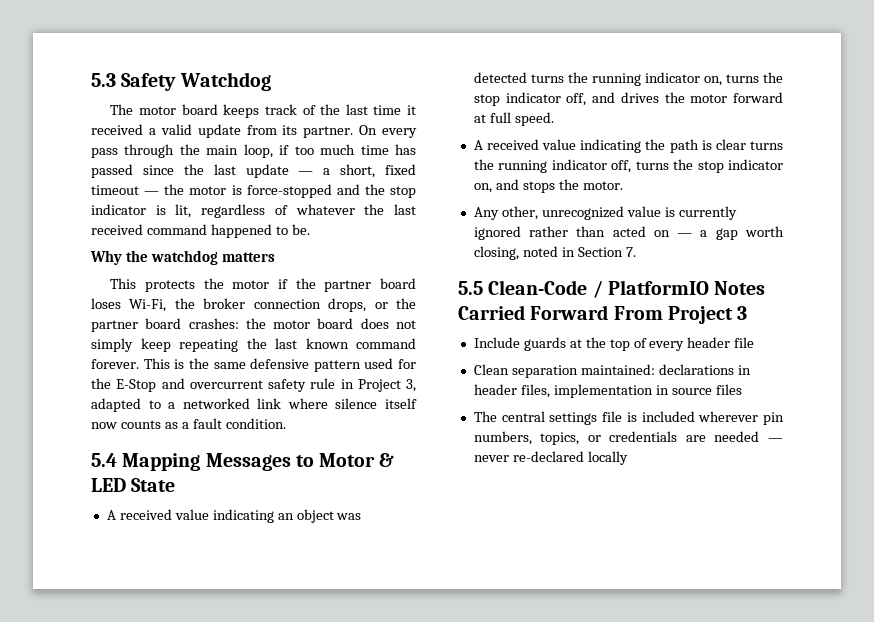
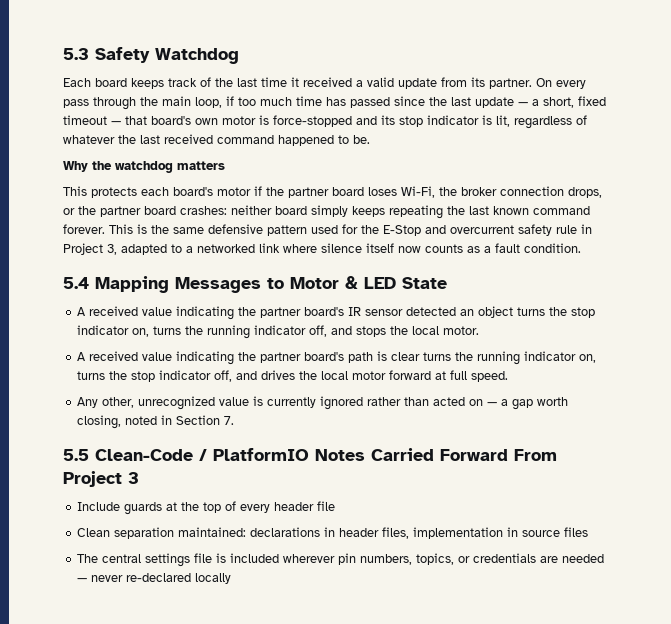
- The motor board keeps track of the last time it received a valid update from its partner.
+ Each board keeps track of the last time it received a valid update from its partner.
- On every pass through the main loop, if too much time has passed since the last update — a short, fixed timeout — the motor is force-stopped and the stop indicator is lit, regardless of whatever the last received command happened to be.
+ On every pass through the main loop, if too much time has passed since the last update — a short, fixed timeout — that board's own motor is force-stopped and its stop indicator is lit, regardless of whatever the last received command happened to be.
- This protects the motor if the partner board loses Wi-Fi, the broker connection drops, or the partner board crashes: the motor board does not simply keep repeating the last known command forever.
+ This protects each board's motor if the partner board loses Wi-Fi, the broker connection drops, or the partner board crashes: neither board simply keeps repeating the last known command forever.
- A received value indicating an object was detected turns the running indicator on, turns the stop indicator off, and drives the motor forward at full speed.
+ A received value indicating the partner board's IR sensor detected an object turns the stop indicator on, turns the running indicator off, and stops the local motor.
+ A received value indicating the partner board's path is clear turns the running indicator on, turns the stop indicator off, and drives the local motor forward at full speed.
- A received value indicating the path is clear turns the running indicator off, turns the stop indicator on, and stops the motor.

